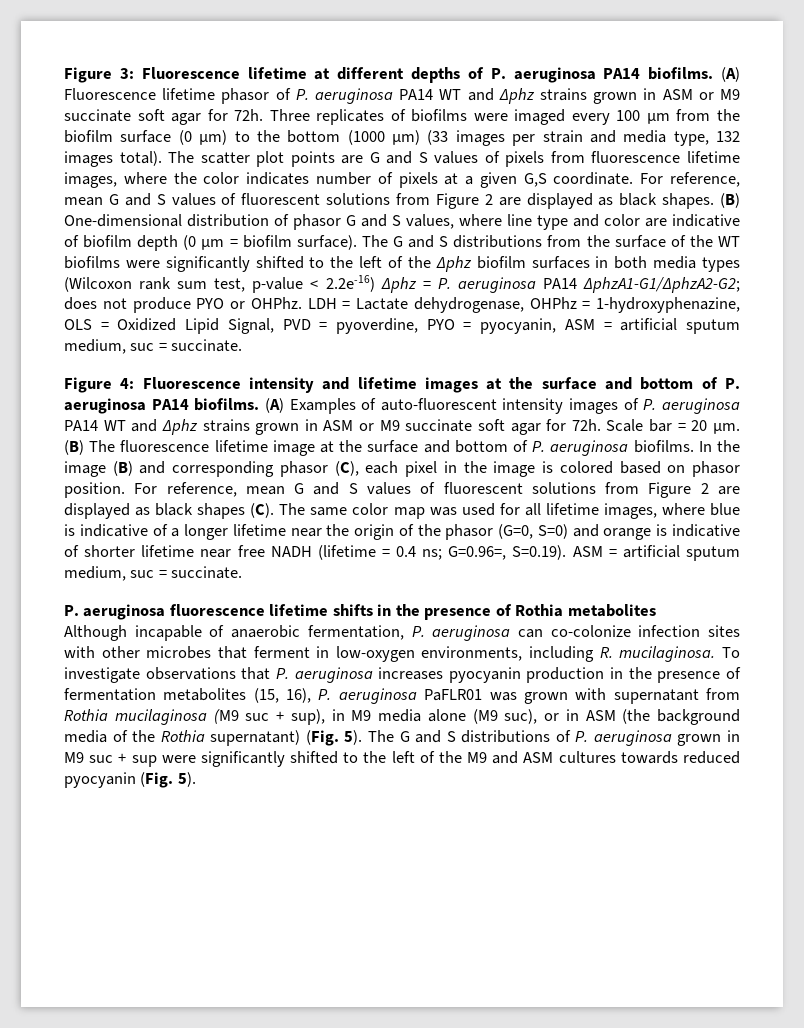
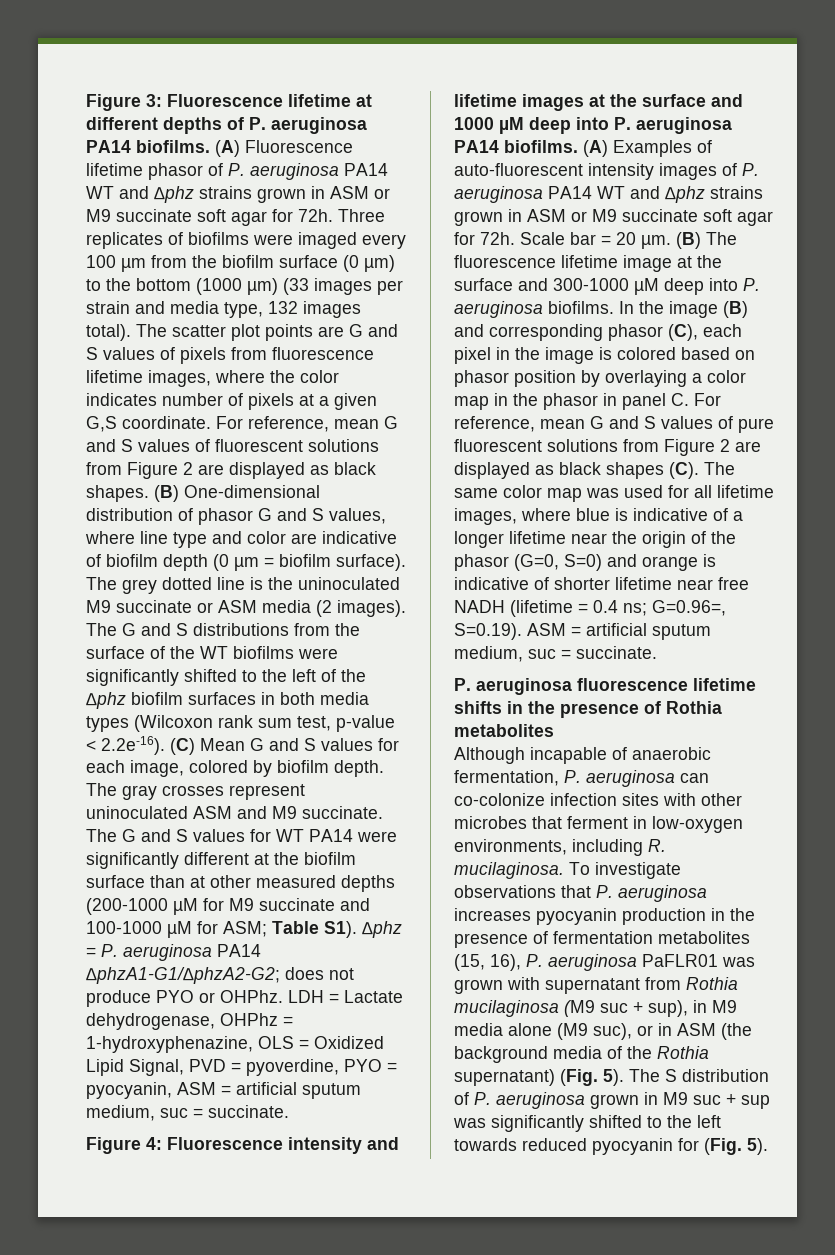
- The G and S distributions from the surface of the WT biofilms were significantly shifted to the left of the ∆phz biofilm surfaces in both media types (Wilcoxon rank sum test, p-value < 2.2e-16) ∆phz = P. aeruginosa PA14 ∆phzA1-G1/∆phzA2-G2; does not produce PYO or OHPhz.
+ The grey dotted line is the uninoculated M9 succinate or ASM media (2 images). The G and S distributions from the surface of the WT biofilms were significantly shifted to the left of the ∆phz biofilm surfaces in both media types (Wilcoxon rank sum test, p-value < 2.2e-16). (C) Mean G and S values for each image, colored by biofilm depth. The gray crosses represent uninoculated ASM and M9 succinate. The G and S values for WT PA14 were significantly different at the biofilm surface than at other measured depths (200-1000 µM for M9 succinate and 100-1000 µM for ASM; Table S1). ∆phz = P. aeruginosa PA14 ∆phzA1-G1/∆phzA2-G2; does not produce PYO or OHPhz.
- Figure 4: Fluorescence intensity and lifetime images at the surface and bottom of P. aeruginosa PA14 biofilms.
+ Figure 4: Fluorescence intensity and lifetime images at the surface and 1000 µM deep into P. aeruginosa PA14 biofilms.
- (B) The fluorescence lifetime image at the surface and bottom of P. aeruginosa biofilms.
+ (B) The fluorescence lifetime image at the surface and 300-1000 µM deep into P. aeruginosa biofilms.
- In the image (B) and corresponding phasor (C), each pixel in the image is colored based on phasor position. For reference, mean G and S values of fluorescent solutions from Figure 2 are displayed as black shapes (C). The same color map was used for all lifetime images, where blue is indicative of a longer lifetime near the origin of the phasor (G=0, S=0) and orange is indicative of shorter lifetime near free NADH (lifetime = 0.4 ns;
+ In the image (B) and corresponding phasor (C), each pixel in the image is colored based on phasor position by overlaying a color map in the phasor in panel C. For reference, mean G and S values of pure fluorescent solutions from Figure 2 are displayed as black shapes (C). The same color map was used for all lifetime images, where blue is indicative of a longer lifetime near the origin of the phasor (G=0, S=0) and orange is indicative of shorter lifetime near free NADH (lifetime = 0.4 ns;
- The G and S distributions of P. aeruginosa grown in M9 suc + sup were significantly shifted to the left of the M9 and ASM cultures towards reduced pyocyanin (Fig. 5).
+ The S distribution of P. aeruginosa grown in M9 suc + sup was significantly shifted to the left towards reduced pyocyanin for (Fig. 5).

